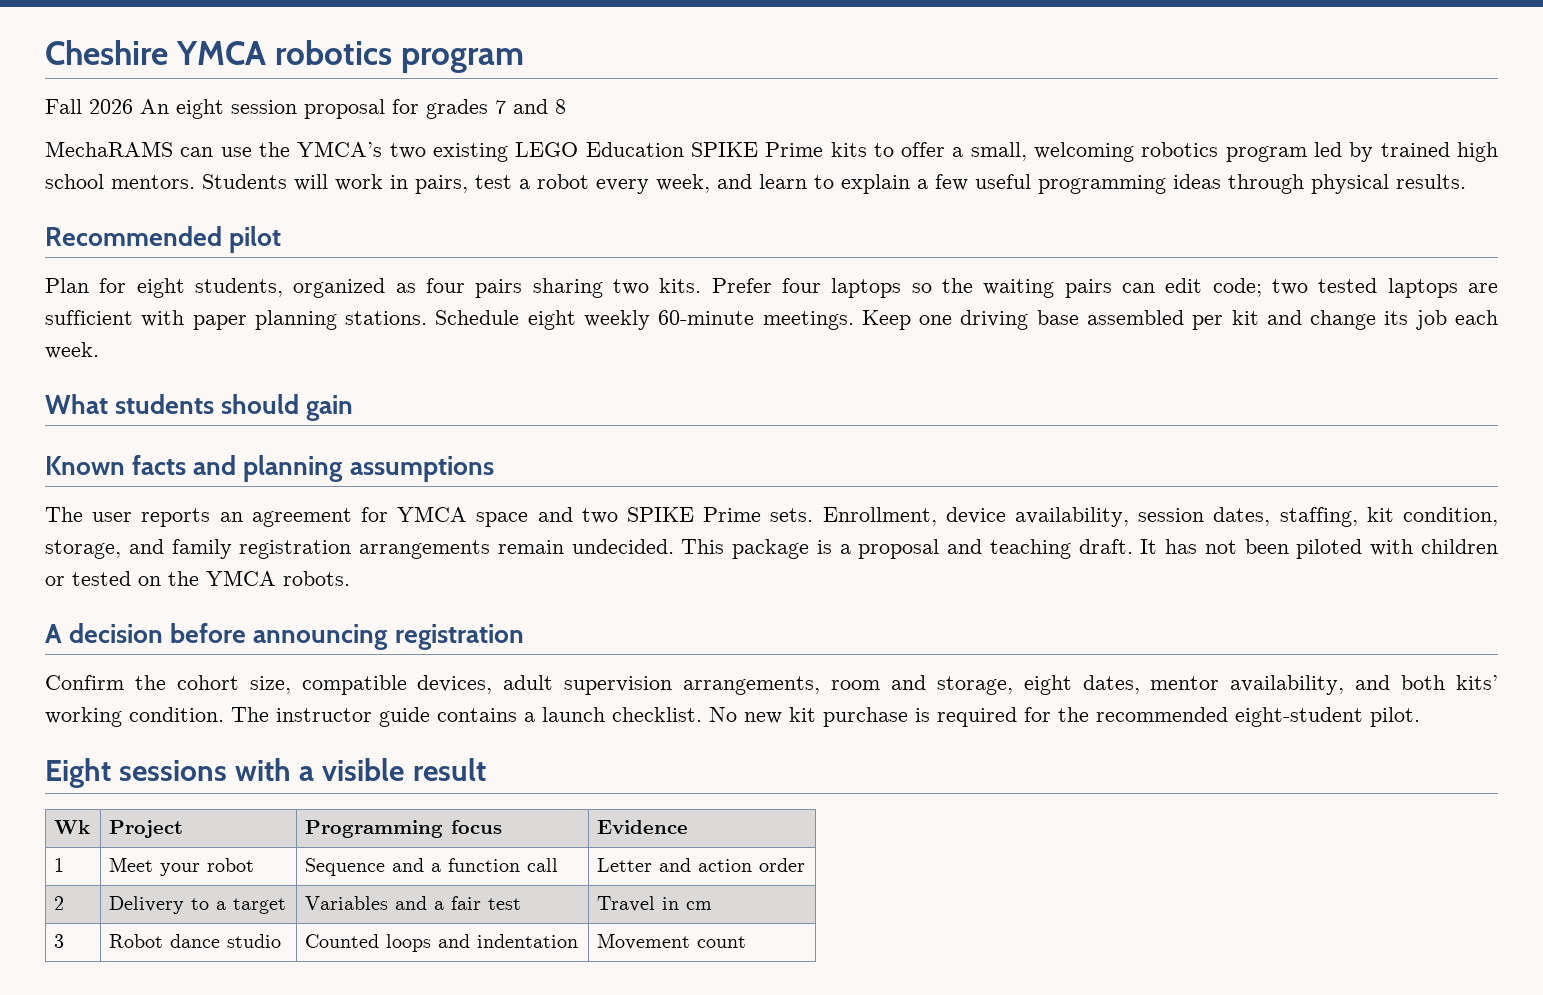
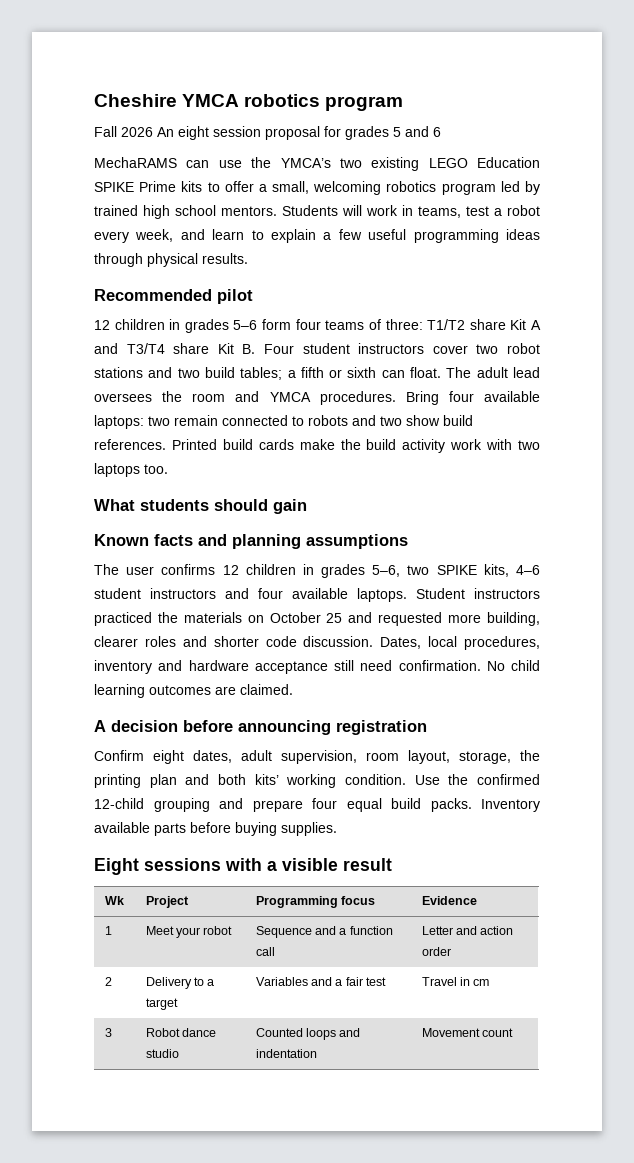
- Fall 2026 An eight session proposal for grades 7 and 8
+ Fall 2026 An eight session proposal for grades 5 and 6
- Students will work in pairs, test a robot every week, and learn to explain a few useful programming ideas through physical results.
+ Students will work in teams, test a robot every week, and learn to explain a few useful programming ideas through physical results.
- Plan for eight students, organized as four pairs sharing two kits. Prefer four laptops so the waiting pairs can edit code; two tested laptops are sufficient with paper planning stations. Schedule eight weekly 60-minute meetings. Keep one driving base assembled per kit and change its job each week.
+ 12 children in grades 5–6 form four teams of three: T1/T2 share Kit A and T3/T4 share Kit B. Four student instructors cover two robot stations and two build tables; a fifth or sixth can float. The adult lead oversees the room and YMCA procedures. Bring four available laptops: two remain connected to robots and two show build references. Printed build cards make the build activity work with two laptops too.
- The user reports an agreement for YMCA space and two SPIKE Prime sets. Enrollment, device availability, session dates, staffing, kit condition, storage, and family registration arrangements remain undecided. This package is a proposal and teaching draft. It has not been piloted with children or tested on the YMCA robots.
+ The user confirms 12 children in grades 5–6, two SPIKE kits, 4–6 student instructors and four available laptops. Student instructors practiced the materials on October 25 and requested more building, clearer roles and shorter code discussion. Dates, local procedures, inventory and hardware acceptance still need confirmation. No child learning outcomes are claimed.
- Confirm the cohort size, compatible devices, adult supervision arrangements, room and storage, eight dates, mentor availability, and both kits’ working condition.
+ Confirm eight dates, adult supervision, room layout, storage, the printing plan and both kits’ working condition.
- The instructor guide contains a launch checklist. No new kit purchase is required for the recommended eight-student pilot.
+ Use the confirmed 12-child grouping and prepare four equal build packs. Inventory available parts before buying supplies.

